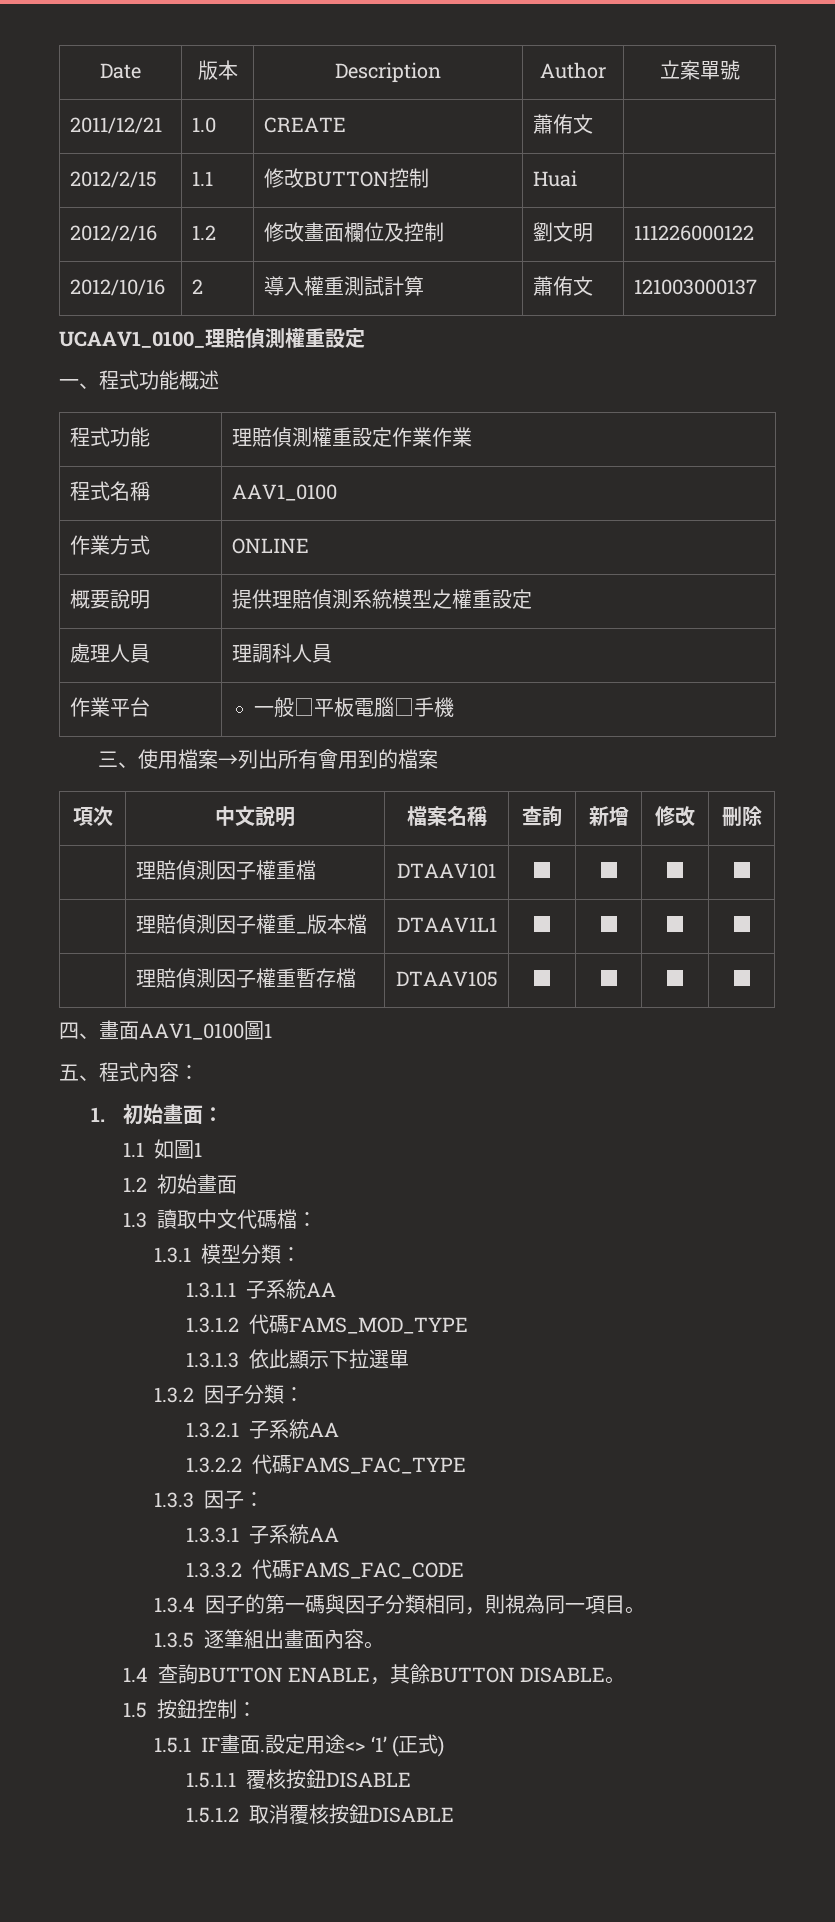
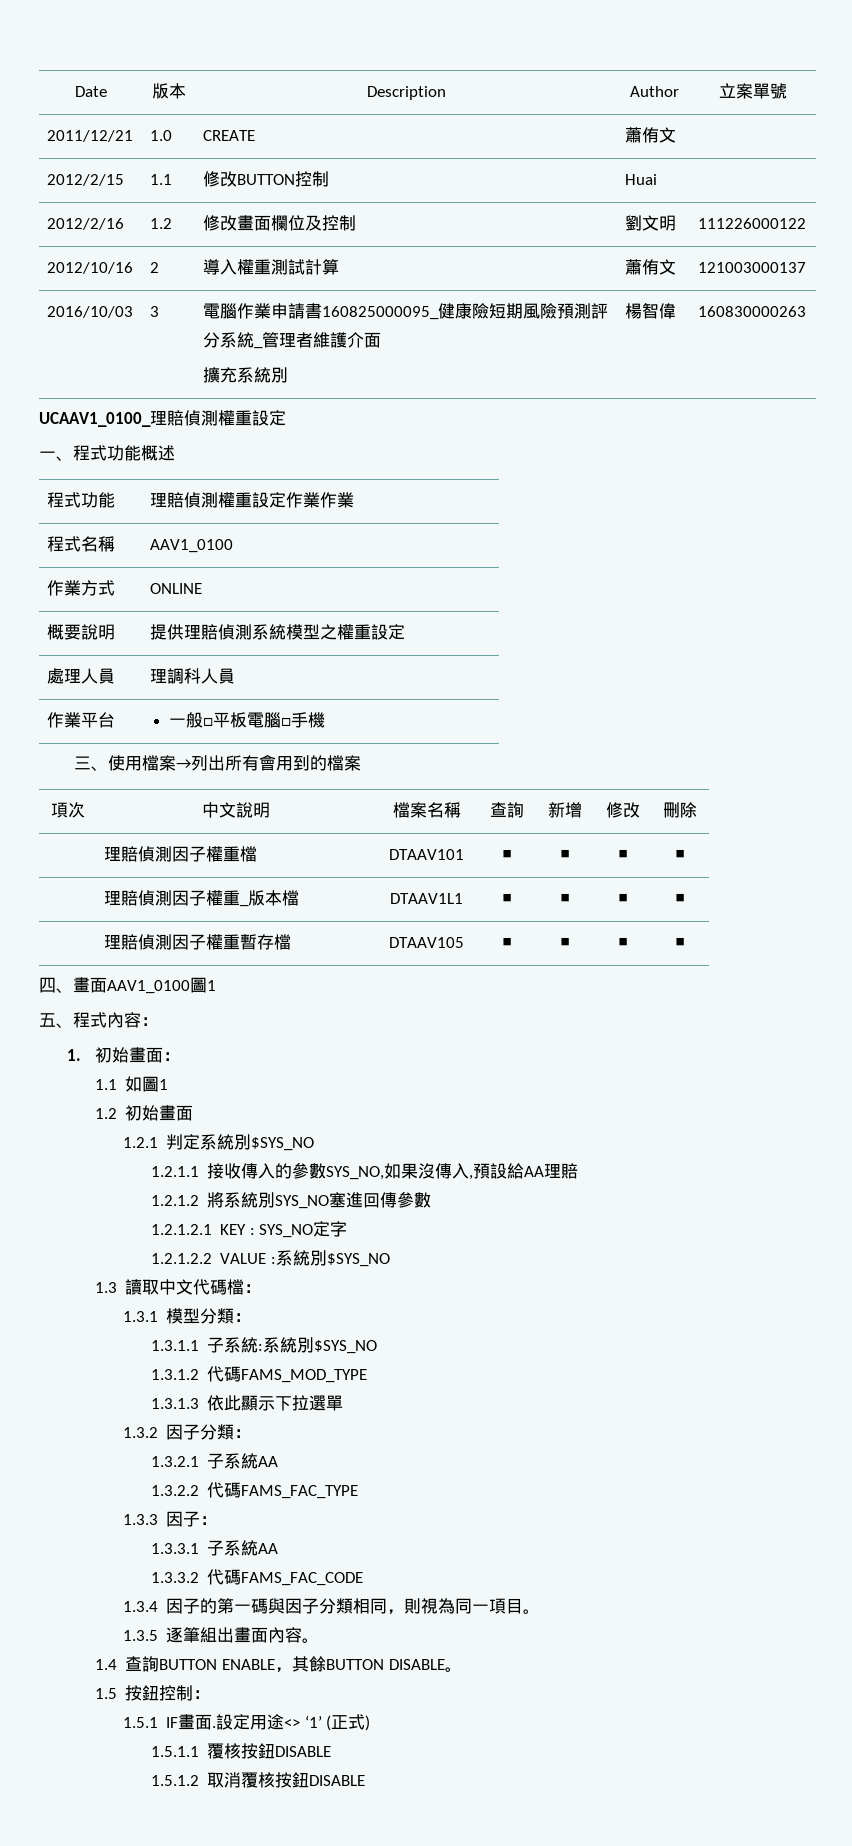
+ 2016/10/03 | 3 | 電腦作業申請書160825000095_健康險短期風險預測評分系統_管理者維護介面
+ 擴充系統別 | 楊智偉 | 160830000263
+ 1.2.1判定系統別$SYS_NO
+ 1.2.1.1接收傳入的參數SYS_NO,如果沒傳入,預設給AA理賠
+ 1.2.1.2將系統別SYS_NO塞進回傳參數
+ 1.2.1.2.1 KEY : SYS_NO定字
+ 1.2.1.2.2 VALUE :系統別$SYS_NO
- 1.3.1.1子系統AA
+ 1.3.1.1子系統:系統別$SYS_NO

